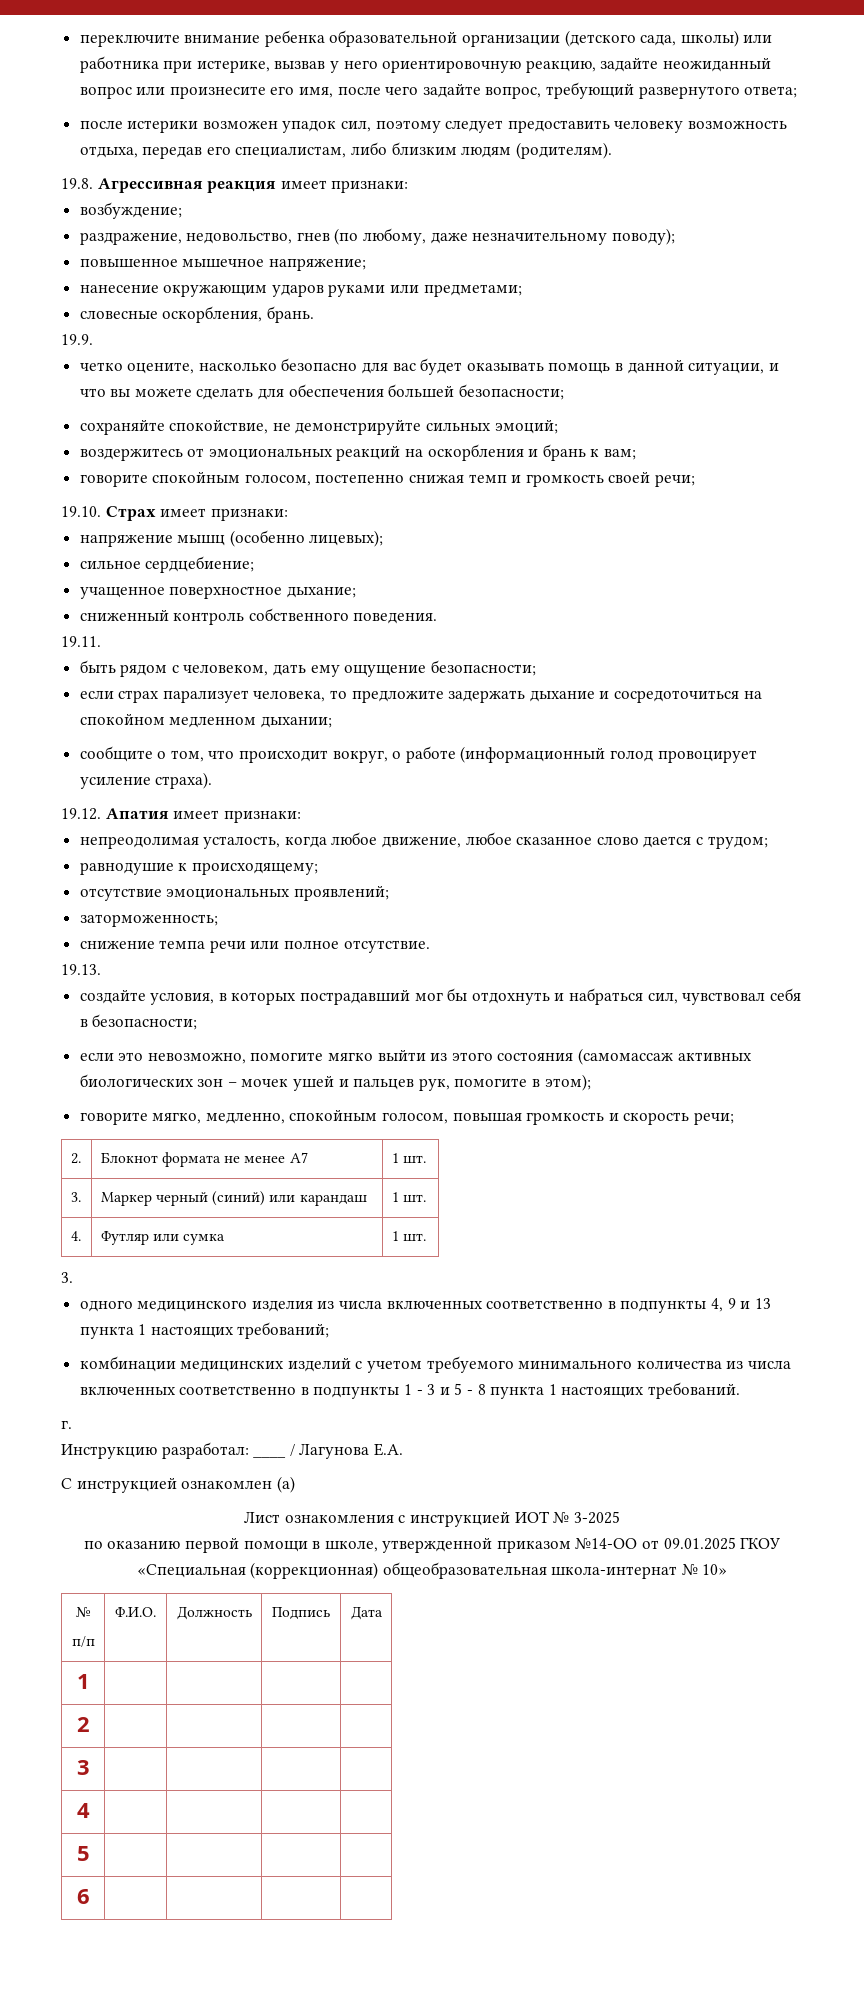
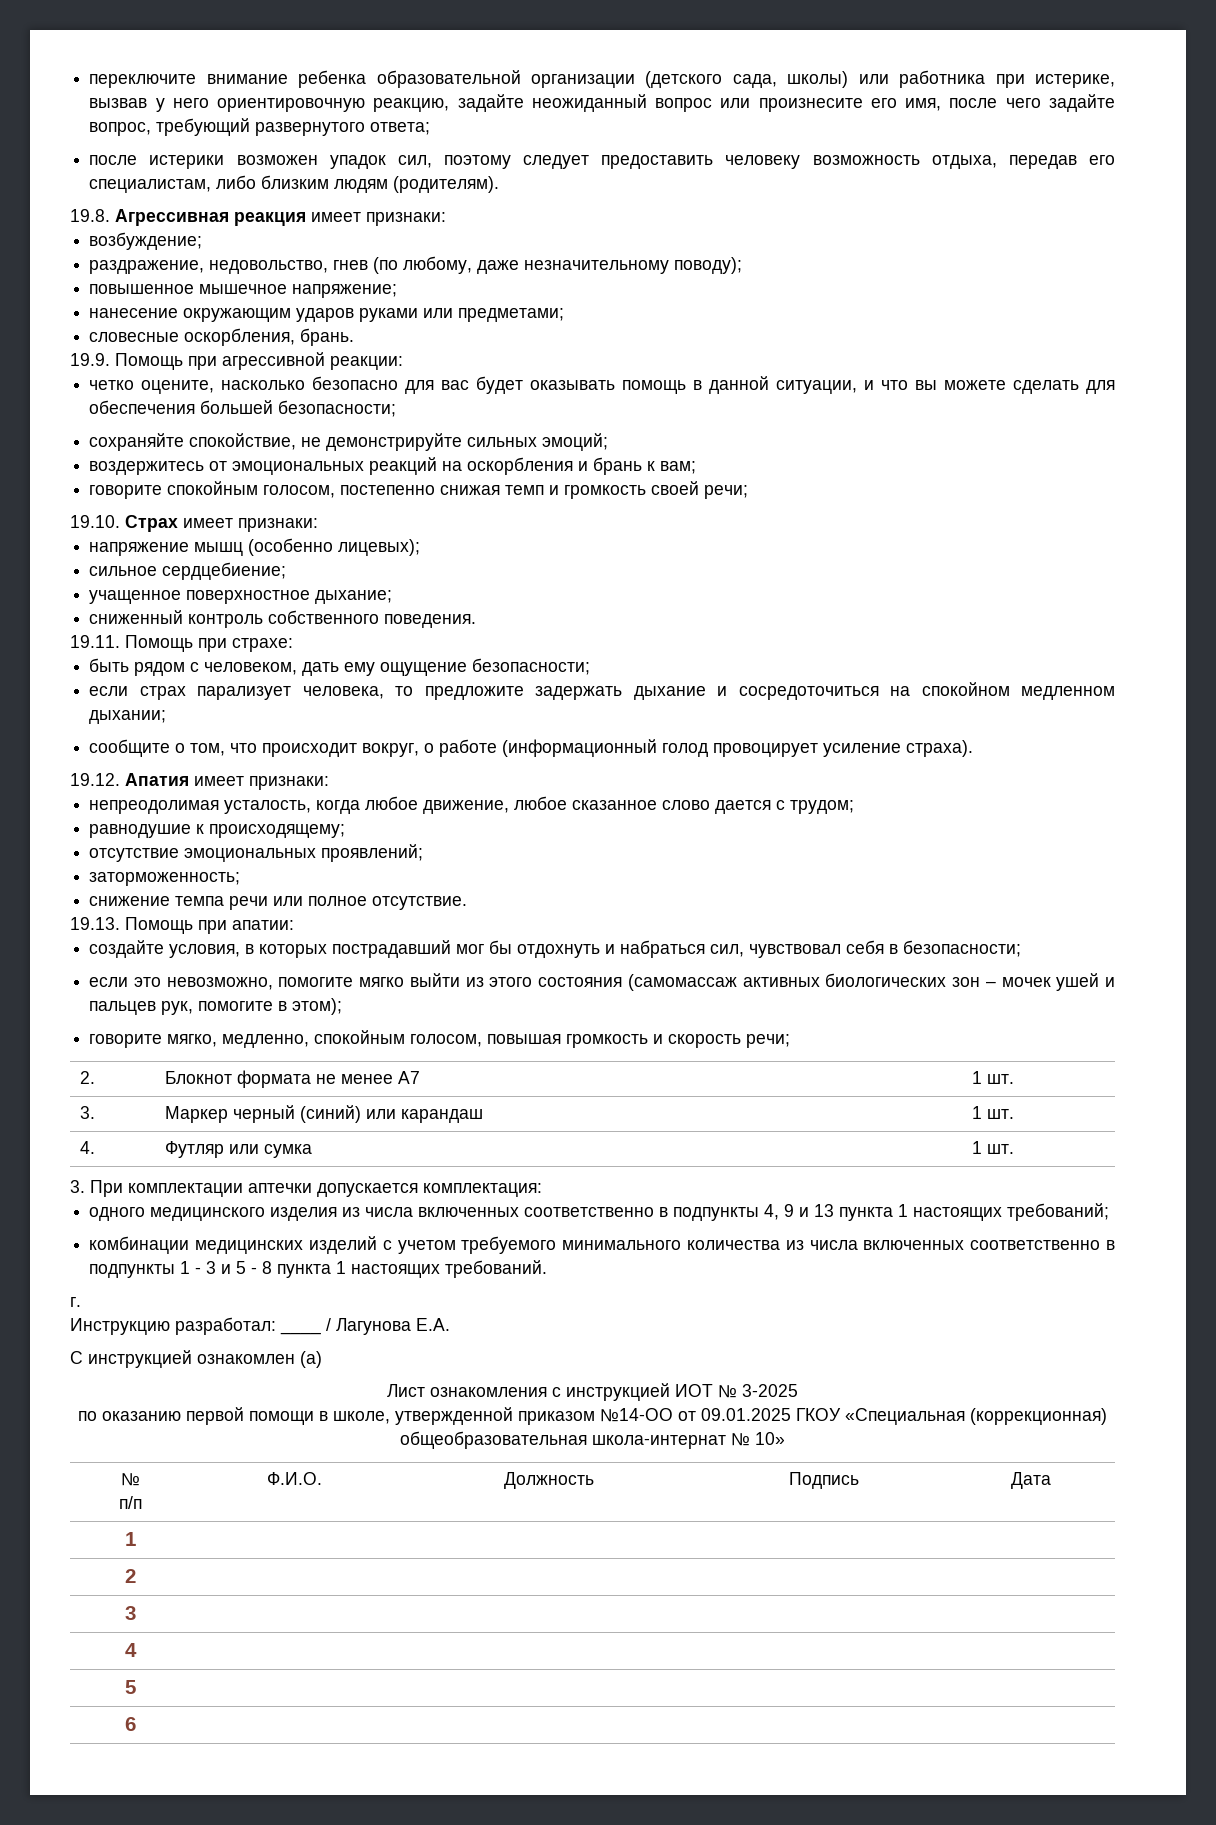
- 19.9.
+ 19.9. Помощь при агрессивной реакции:
- 19.11.
+ 19.11. Помощь при страхе:
- 19.13.
+ 19.13. Помощь при апатии:
  4. | Футляр или сумка | 1 шт.
- 3.
+ 3. При комплектации аптечки допускается комплектация:

